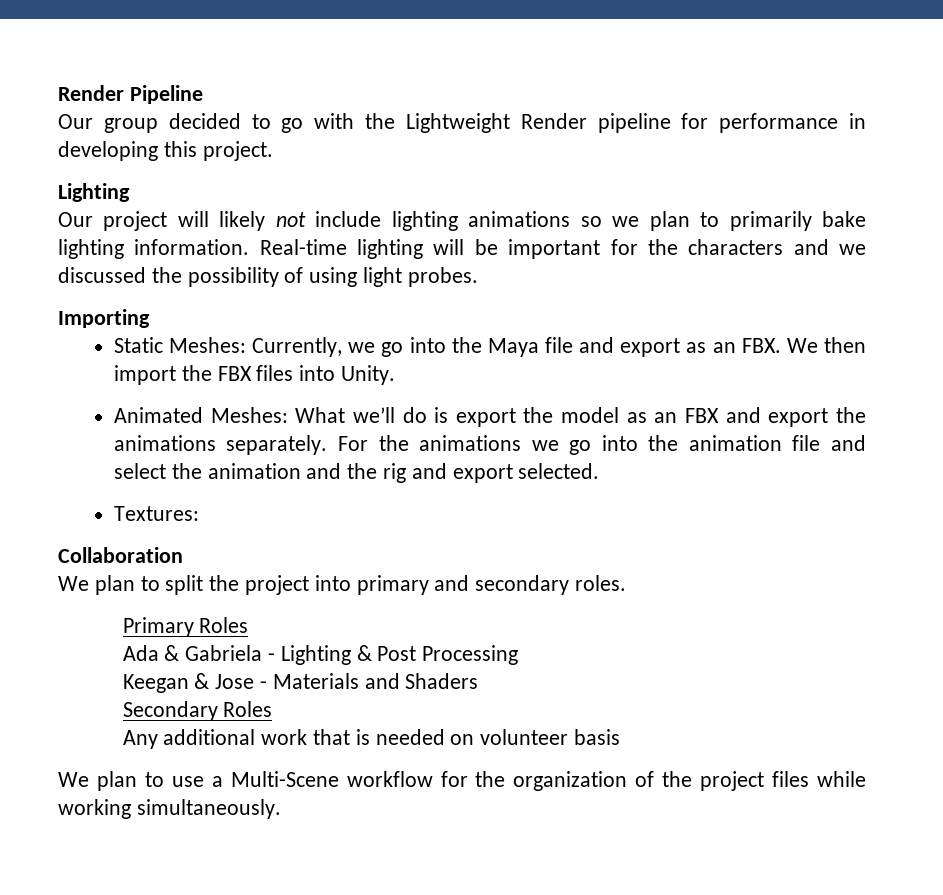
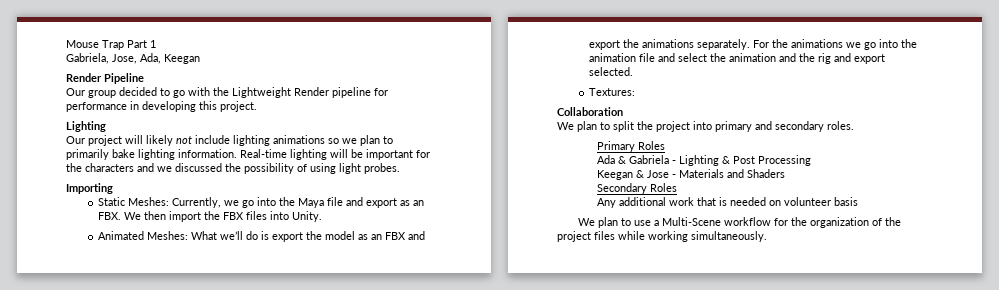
+ Mouse Trap Part 1
+ Gabriela, Jose, Ada, Keegan

